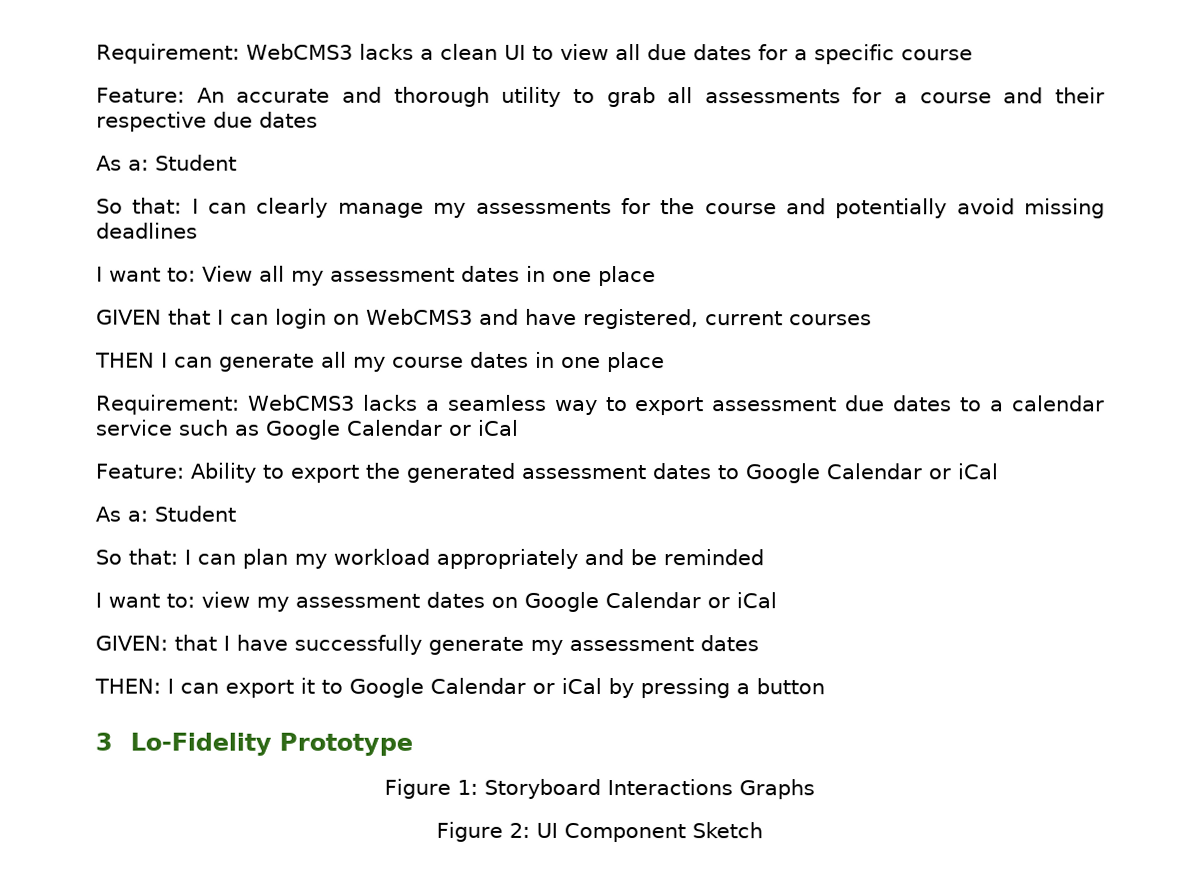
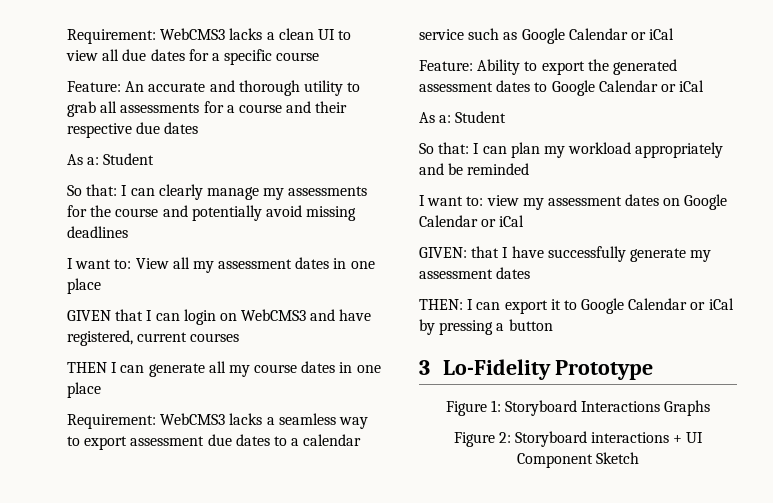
- Figure 2: UI Component Sketch
+ Figure 2: Storyboard interactions + UI Component Sketch

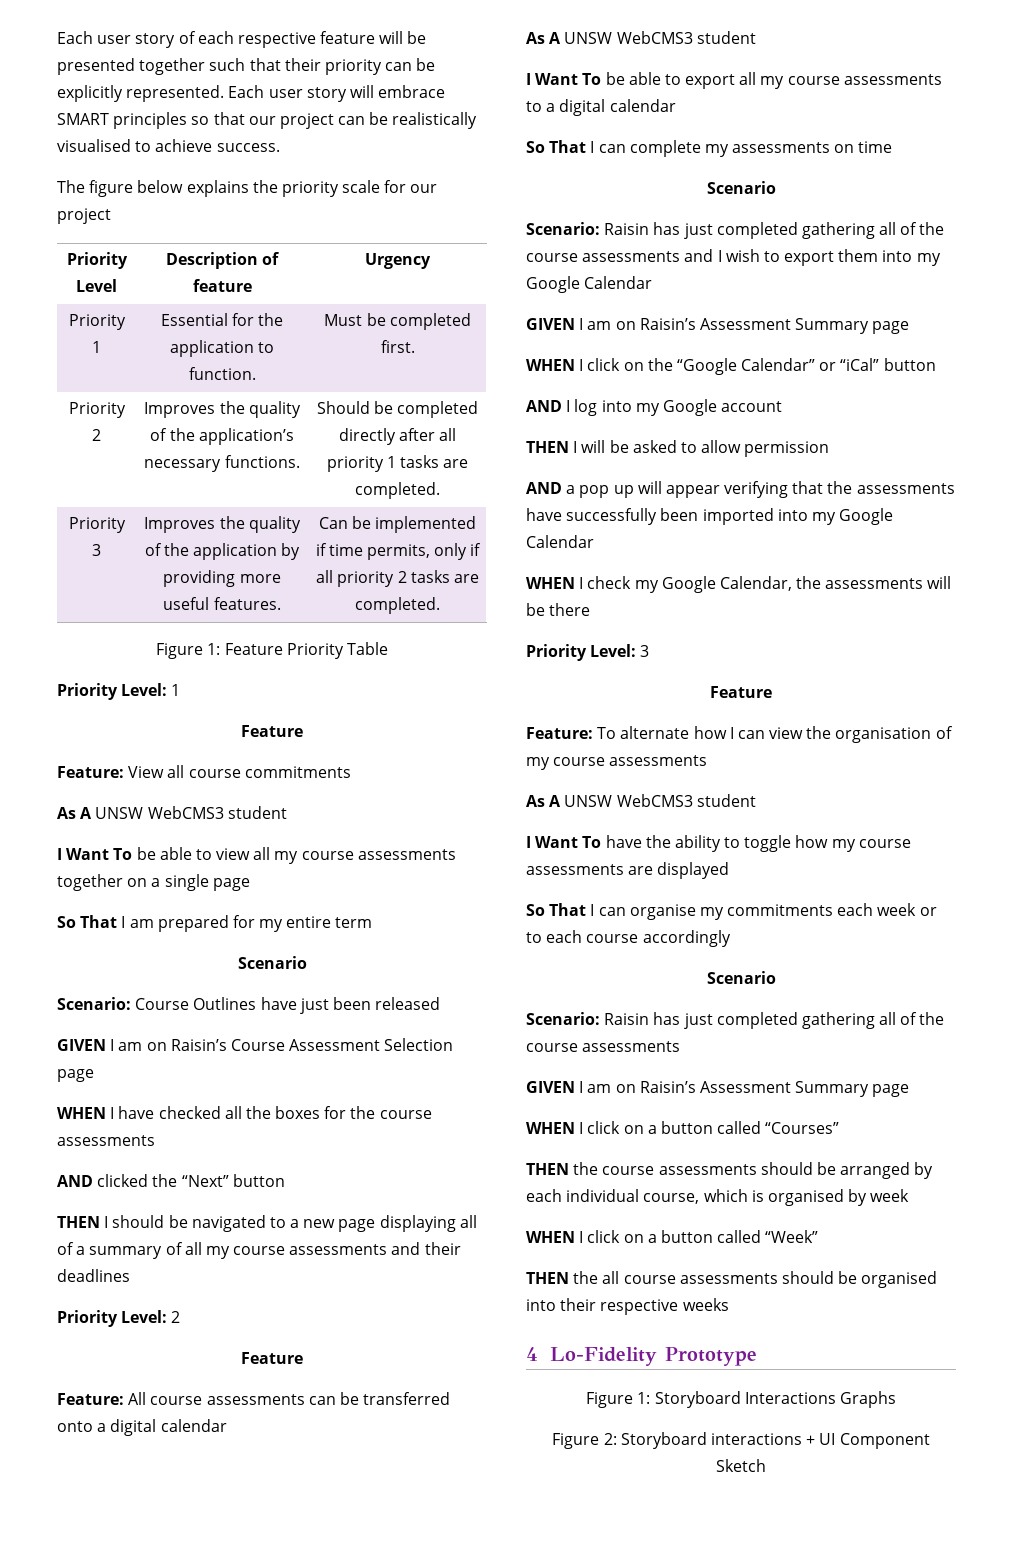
- Requirement: WebCMS3 lacks a clean UI to view all due dates for a specific course
- Feature: An accurate and thorough utility to grab all assessments for a course and their respective due dates
- As a: Student
- So that: I can clearly manage my assessments for the course and potentially avoid missing deadlines
- I want to: View all my assessment dates in one place
- GIVEN that I can login on WebCMS3 and have registered, current courses
- THEN I can generate all my course dates in one place
- Requirement: WebCMS3 lacks a seamless way to export assessment due dates to a calendar service such as Google Calendar or iCal
- Feature: Ability to export the generated assessment dates to Google Calendar or iCal
- As a: Student
- So that: I can plan my workload appropriately and be reminded
- I want to: view my assessment dates on Google Calendar or iCal
- GIVEN: that I have successfully generate my assessment dates
- THEN: I can export it to Google Calendar or iCal by pressing a button
- 3 Lo-Fidelity Prototype
+ Each user story of each respective feature will be presented together such that their priority can be explicitly represented. Each user story will embrace SMART principles so that our project can be realistically visualised to achieve success.
+ The figure below explains the priority scale for our project
+ Priority Level | Description of feature | Urgency
+ Priority 1 | Essential for the application to function. | Must be completed first.
+ Priority 2 | Improves the quality of the application’s necessary functions. | Should be completed directly after all priority 1 tasks are completed.
+ Priority 3 | Improves the quality of the application by providing more useful features. | Can be implemented if time permits, only if all priority 2 tasks are completed.
+ Figure 1: Feature Priority Table
+ Priority Level: 1
+ Feature
+ Feature: View all course commitments
+ As A UNSW WebCMS3 student
+ I Want To be able to view all my course assessments together on a single page
+ So That I am prepared for my entire term
+ Scenario
+ Scenario: Course Outlines have just been released
+ GIVEN I am on Raisin’s Course Assessment Selection page
+ WHEN I have checked all the boxes for the course assessments
+ AND clicked the “Next” button
+ THEN I should be navigated to a new page displaying all of a summary of all my course assessments and their deadlines
+ Priority Level: 2
+ Feature
+ Feature: All course assessments can be transferred onto a digital calendar
+ As A UNSW WebCMS3 student
+ I Want To be able to export all my course assessments to a digital calendar
+ So That I can complete my assessments on time
+ Scenario
+ Scenario: Raisin has just completed gathering all of the course assessments and I wish to export them into my Google Calendar
+ GIVEN I am on Raisin’s Assessment Summary page
+ WHEN I click on the “Google Calendar” or “iCal” button
+ AND I log into my Google account
+ THEN I will be asked to allow permission
+ AND a pop up will appear verifying that the assessments have successfully been imported into my Google Calendar
+ WHEN I check my Google Calendar, the assessments will be there
+ Priority Level: 3
+ Feature
+ Feature: To alternate how I can view the organisation of my course assessments
+ As A UNSW WebCMS3 student
+ I Want To have the ability to toggle how my course assessments are displayed
+ So That I can organise my commitments each week or to each course accordingly
+ Scenario
+ Scenario: Raisin has just completed gathering all of the course assessments
+ GIVEN I am on Raisin’s Assessment Summary page
+ WHEN I click on a button called “Courses”
+ THEN the course assessments should be arranged by each individual course, which is organised by week
+ WHEN I click on a button called “Week”
+ THEN the all course assessments should be organised into their respective weeks
+ 4 Lo-Fidelity Prototype

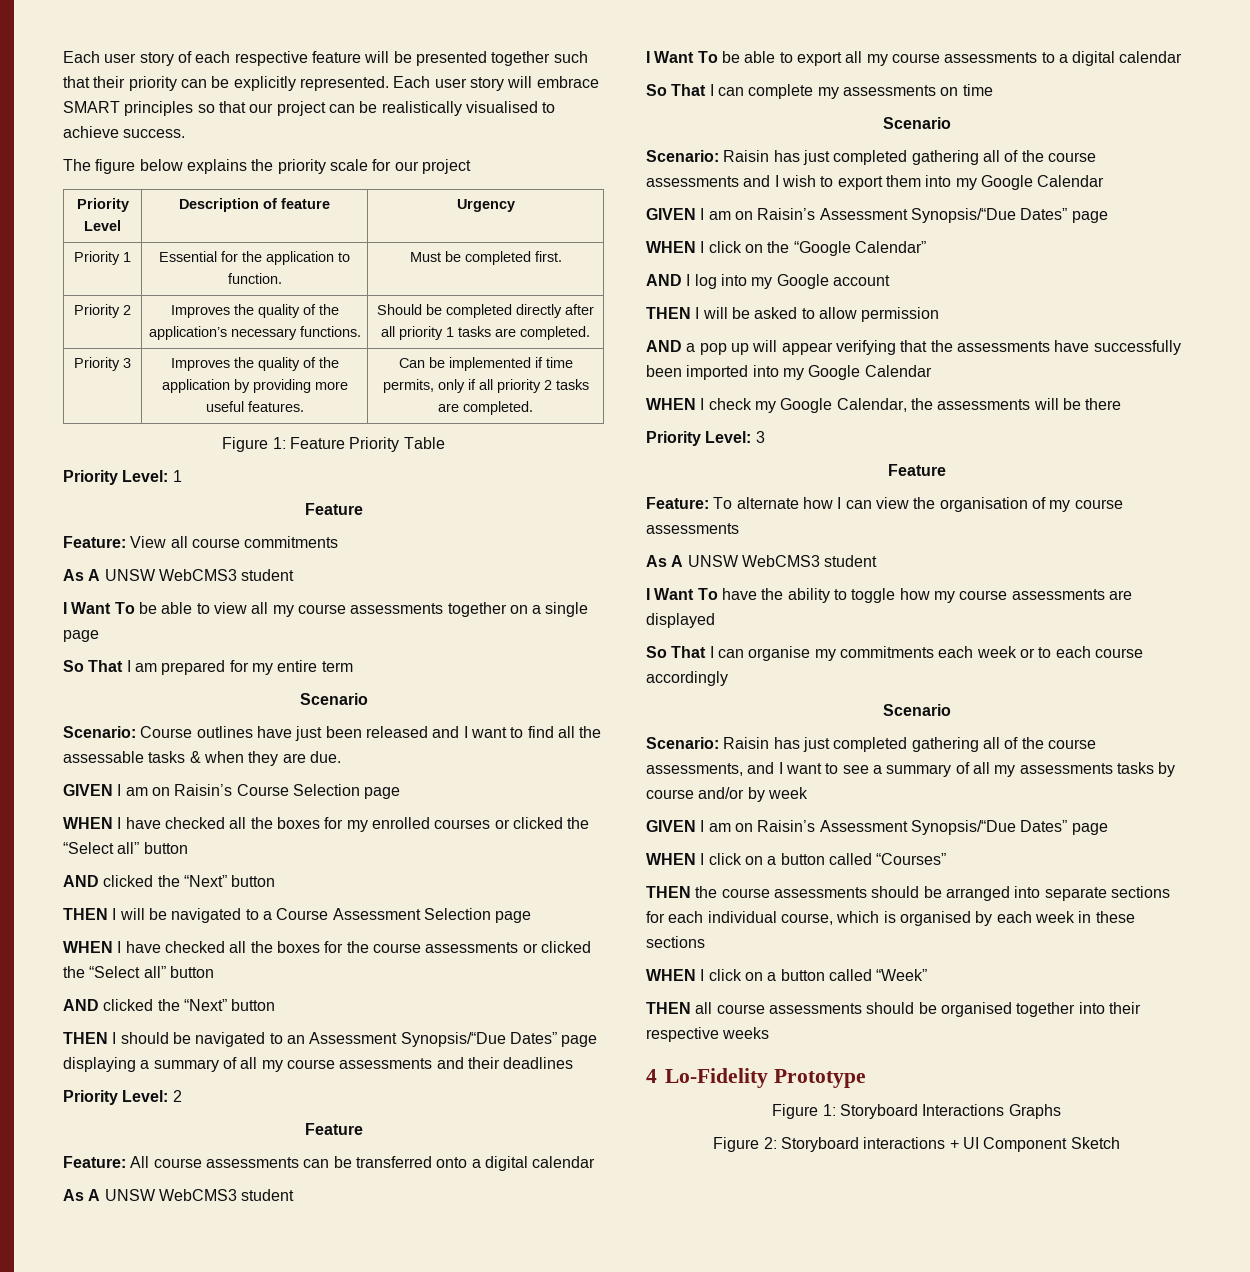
- Scenario: Course Outlines have just been released
+ Scenario: Course outlines have just been released and I want to find all the assessable tasks & when they are due.
- GIVEN I am on Raisin’s Course Assessment Selection page
+ GIVEN I am on Raisin’s Course Selection page
+ WHEN I have checked all the boxes for my enrolled courses or clicked the “Select all” button
+ AND clicked the “Next” button
+ THEN I will be navigated to a Course Assessment Selection page
- WHEN I have checked all the boxes for the course assessments
+ WHEN I have checked all the boxes for the course assessments or clicked the “Select all” button
- THEN I should be navigated to a new page displaying all of a summary of all my course assessments and their deadlines
+ THEN I should be navigated to an Assessment Synopsis/“Due Dates” page displaying a summary of all my course assessments and their deadlines
  Scenario: Raisin has just completed gathering all of the course assessments and I wish to export them into my Google Calendar
- GIVEN I am on Raisin’s Assessment Summary page
+ GIVEN I am on Raisin’s Assessment Synopsis/“Due Dates” page
- WHEN I click on the “Google Calendar” or “iCal” button
+ WHEN I click on the “Google Calendar”
  So That I can organise my commitments each week or to each course accordingly
  Scenario
- Scenario: Raisin has just completed gathering all of the course assessments
- GIVEN I am on Raisin’s Assessment Summary page
+ Scenario: Raisin has just completed gathering all of the course assessments, and I want to see a summary of all my assessments tasks by course and/or by week
+ GIVEN I am on Raisin’s Assessment Synopsis/“Due Dates” page
- THEN the course assessments should be arranged by each individual course, which is organised by week
+ THEN the course assessments should be arranged into separate sections for each individual course, which is organised by each week in these sections
- THEN the all course assessments should be organised into their respective weeks
+ THEN all course assessments should be organised together into their respective weeks

